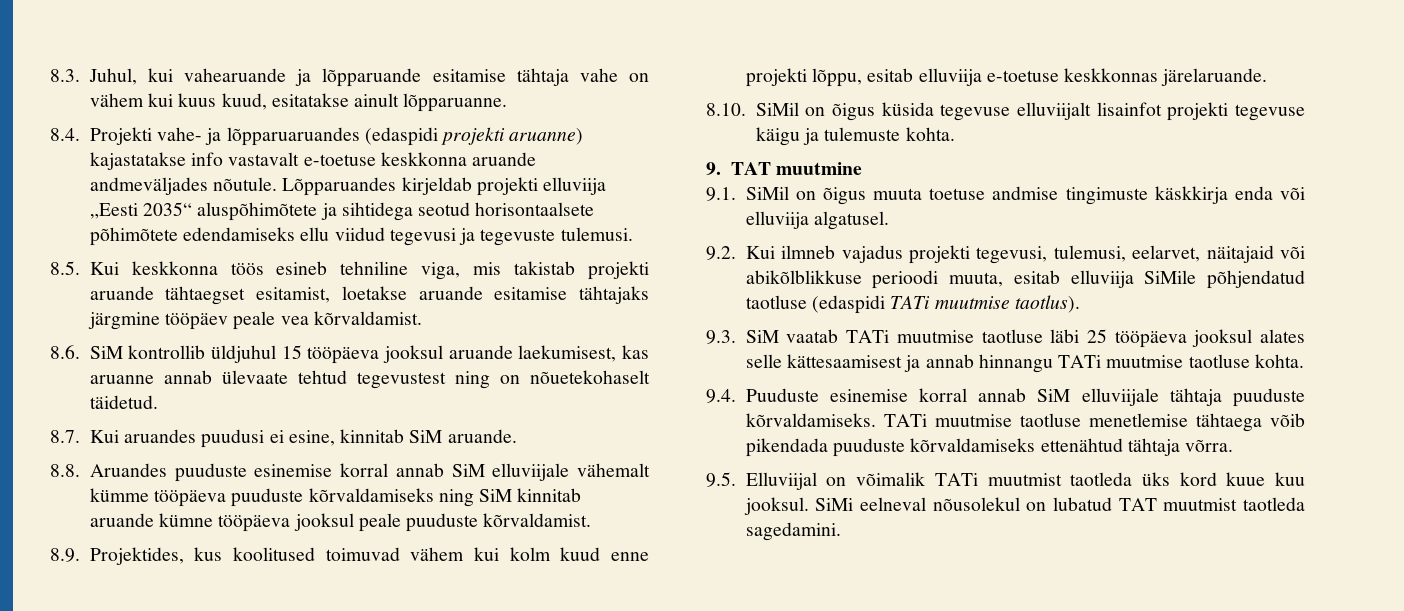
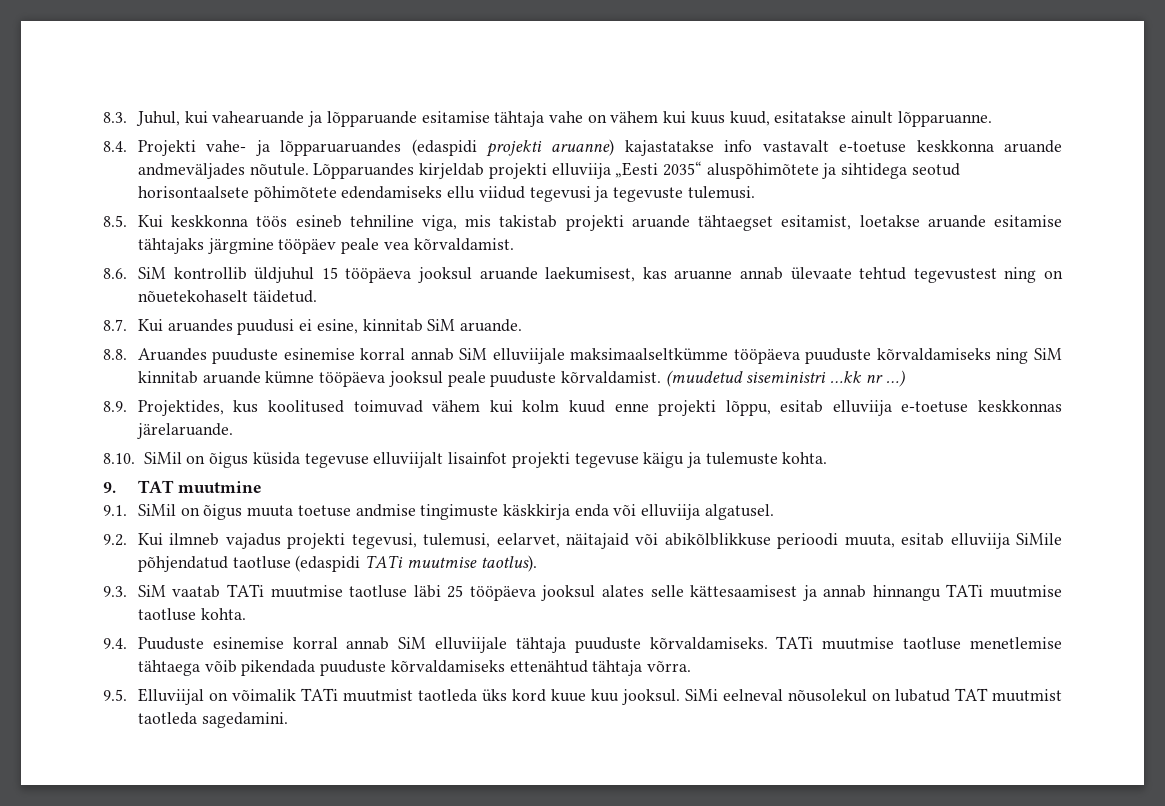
- 8.8. Aruandes puuduste esinemise korral annab SiM elluviijale vähemalt kümme tööpäeva puuduste kõrvaldamiseks ning SiM kinnitab aruande kümne tööpäeva jooksul peale puuduste kõrvaldamist.
+ 8.8. Aruandes puuduste esinemise korral annab SiM elluviijale maksimaalseltkümme tööpäeva puuduste kõrvaldamiseks ning SiM kinnitab aruande kümne tööpäeva jooksul peale puuduste kõrvaldamist. (muudetud siseministri …kk nr …)

